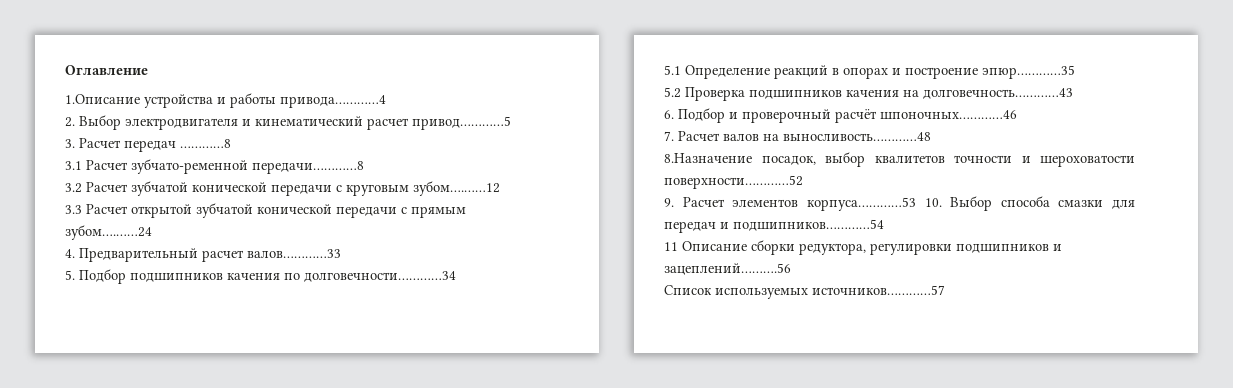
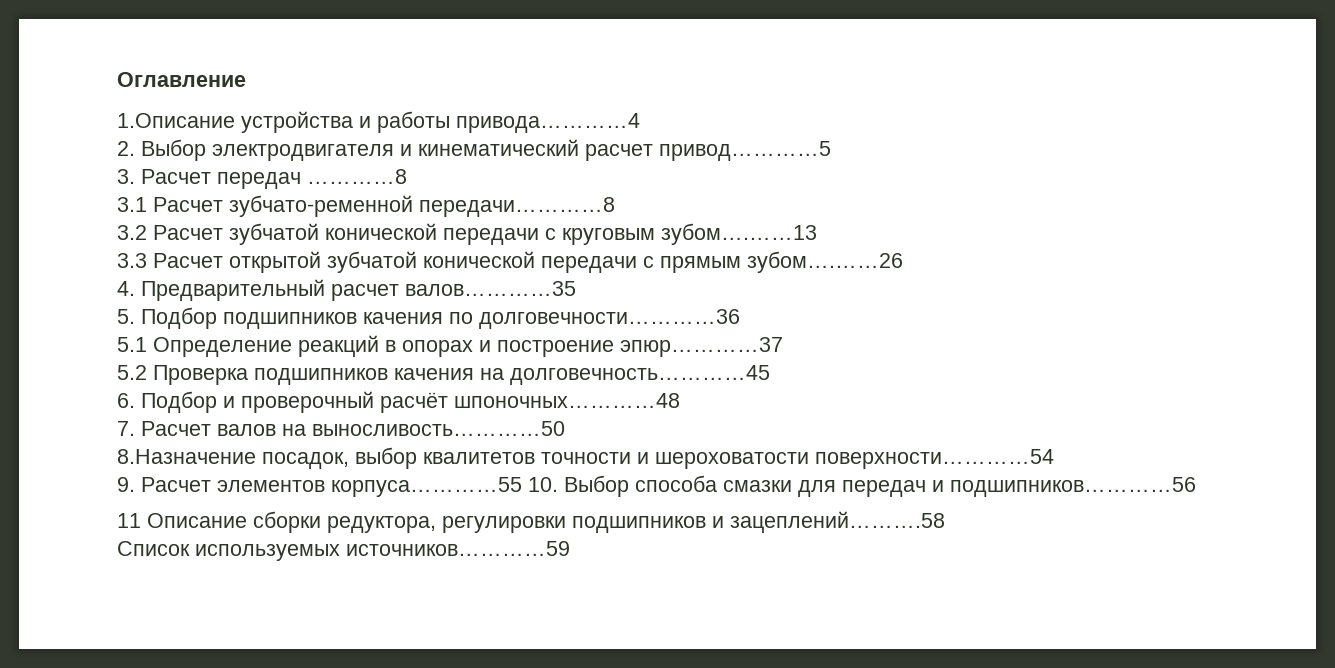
- 3.2 Расчет зубчатой конической передачи с круговым зубом….……12
+ 3.2 Расчет зубчатой конической передачи с круговым зубом….……13
- 3.3 Расчет открытой зубчатой конической передачи с прямым зубом….……24
+ 3.3 Расчет открытой зубчатой конической передачи с прямым зубом….……26
- 4. Предварительный расчет валов…………33
+ 4. Предварительный расчет валов…………35
- 5. Подбор подшипников качения по долговечности…………34
+ 5. Подбор подшипников качения по долговечности…………36
- 5.1 Определение реакций в опорах и построение эпюр…………35
+ 5.1 Определение реакций в опорах и построение эпюр…………37
- 5.2 Проверка подшипников качения на долговечность…………43
+ 5.2 Проверка подшипников качения на долговечность…………45
- 6. Подбор и проверочный расчёт шпоночных…………46
+ 6. Подбор и проверочный расчёт шпоночных…………48
- 7. Расчет валов на выносливость…………48
+ 7. Расчет валов на выносливость…………50
- 8.Назначение посадок, выбор квалитетов точности и шероховатости поверхности…………52
+ 8.Назначение посадок, выбор квалитетов точности и шероховатости поверхности…………54
- 9. Расчет элементов корпуса…………53 10. Выбор способа смазки для передач и подшипников…………54
+ 9. Расчет элементов корпуса…………55 10. Выбор способа смазки для передач и подшипников…………56
- 11 Описание сборки редуктора, регулировки подшипников и зацеплений……….56
+ 11 Описание сборки редуктора, регулировки подшипников и зацеплений……….58
- Список используемых источников…………57
+ Список используемых источников…………59

